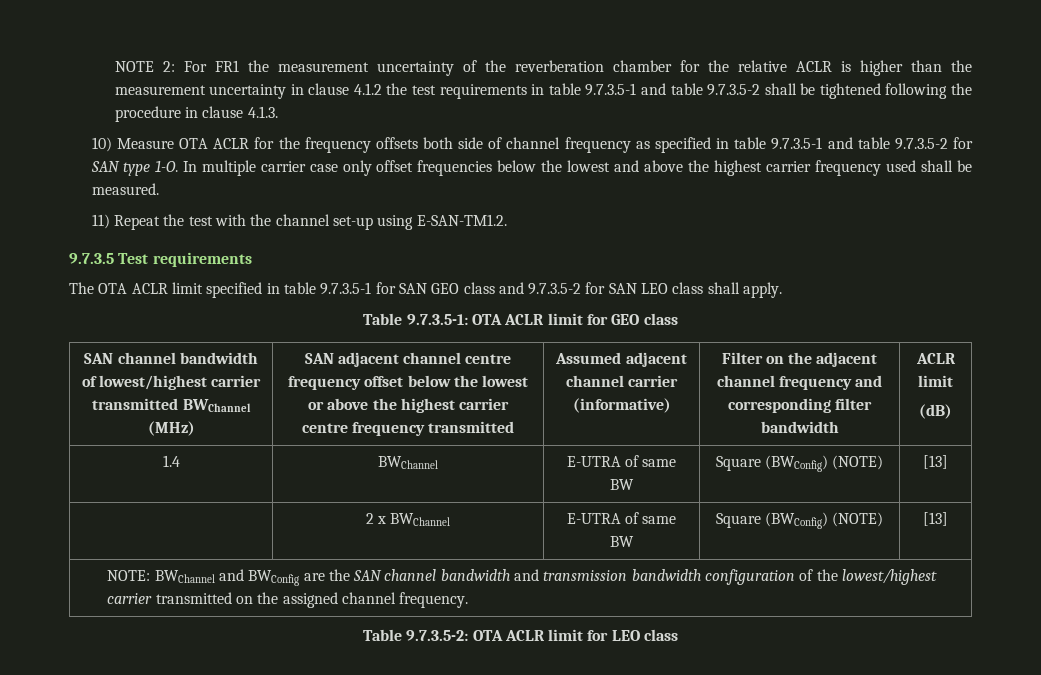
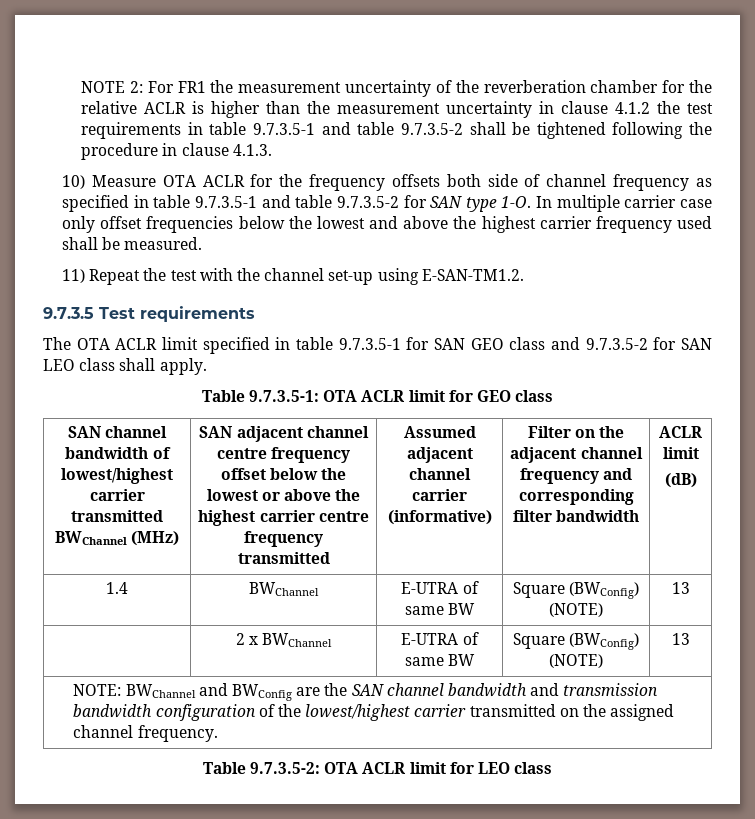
- 1.4 | BWChannel | E-UTRA of same BW | Square (BWConfig) (NOTE) | [13]
+ 1.4 | BWChannel | E-UTRA of same BW | Square (BWConfig) (NOTE) | 13
- | 2 x BWChannel | E-UTRA of same BW | Square (BWConfig) (NOTE) | [13]
+ | 2 x BWChannel | E-UTRA of same BW | Square (BWConfig) (NOTE) | 13

